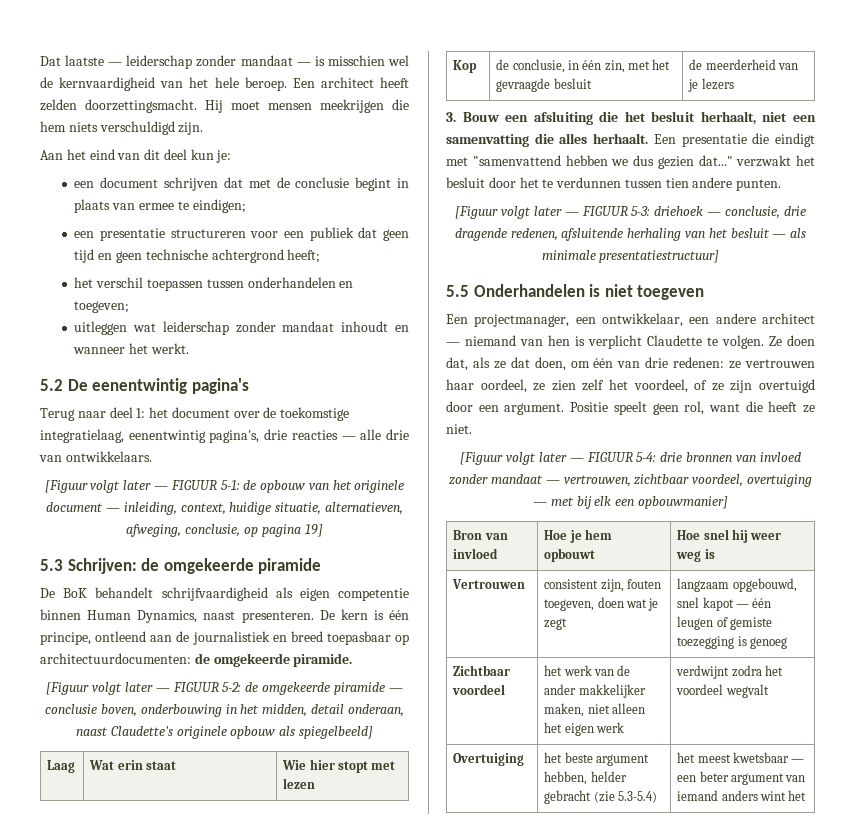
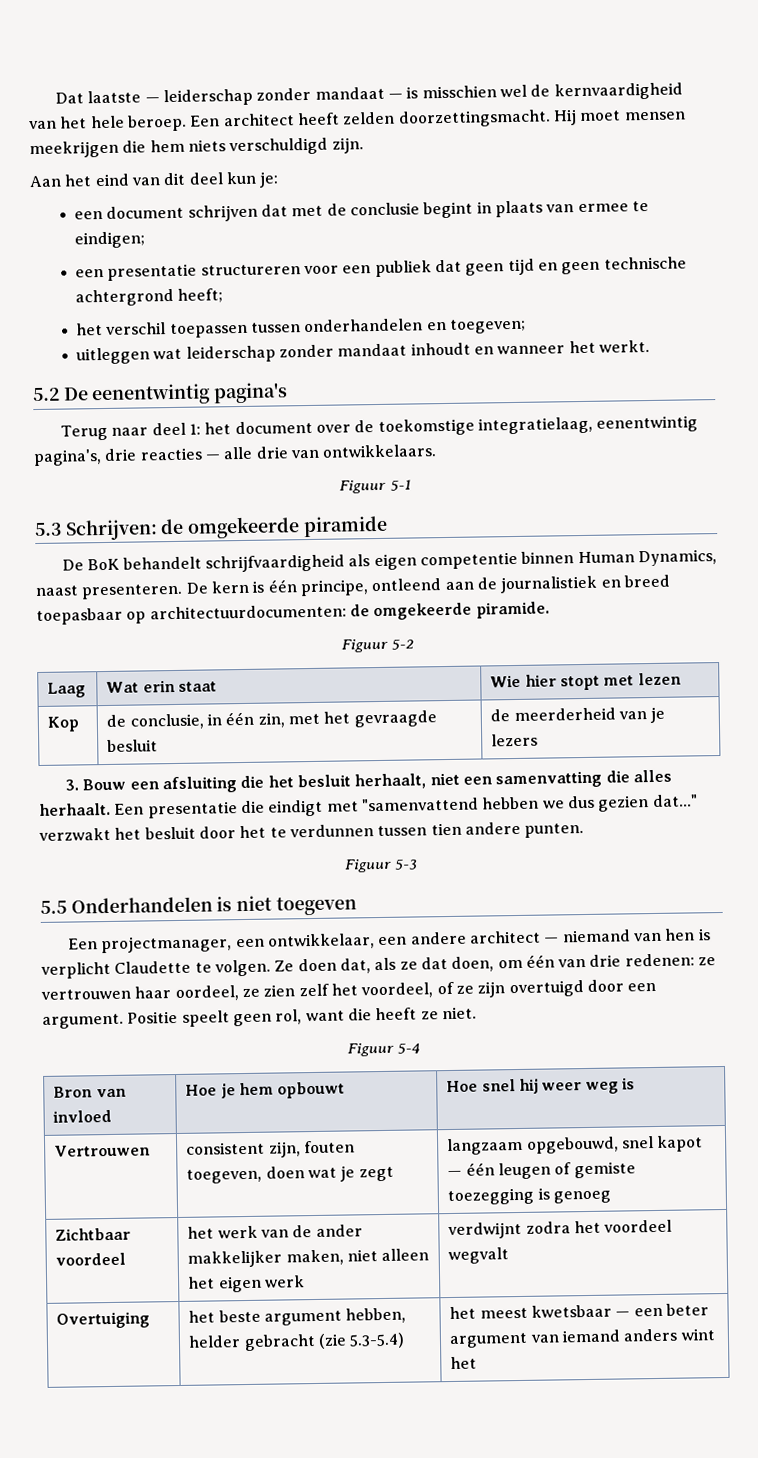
- [Figuur volgt later — FIGUUR 5-1: de opbouw van het originele document — inleiding, context, huidige situatie, alternatieven, afweging, conclusie, op pagina 19]
+ Figuur 5-1
- [Figuur volgt later — FIGUUR 5-2: de omgekeerde piramide — conclusie boven, onderbouwing in het midden, detail onderaan, naast Claudette's originele opbouw als spiegelbeeld]
+ Figuur 5-2
- [Figuur volgt later — FIGUUR 5-3: driehoek — conclusie, drie dragende redenen, afsluitende herhaling van het besluit — als minimale presentatiestructuur]
+ Figuur 5-3
- [Figuur volgt later — FIGUUR 5-4: drie bronnen van invloed zonder mandaat — vertrouwen, zichtbaar voordeel, overtuiging — met bij elk een opbouwmanier]
+ Figuur 5-4

